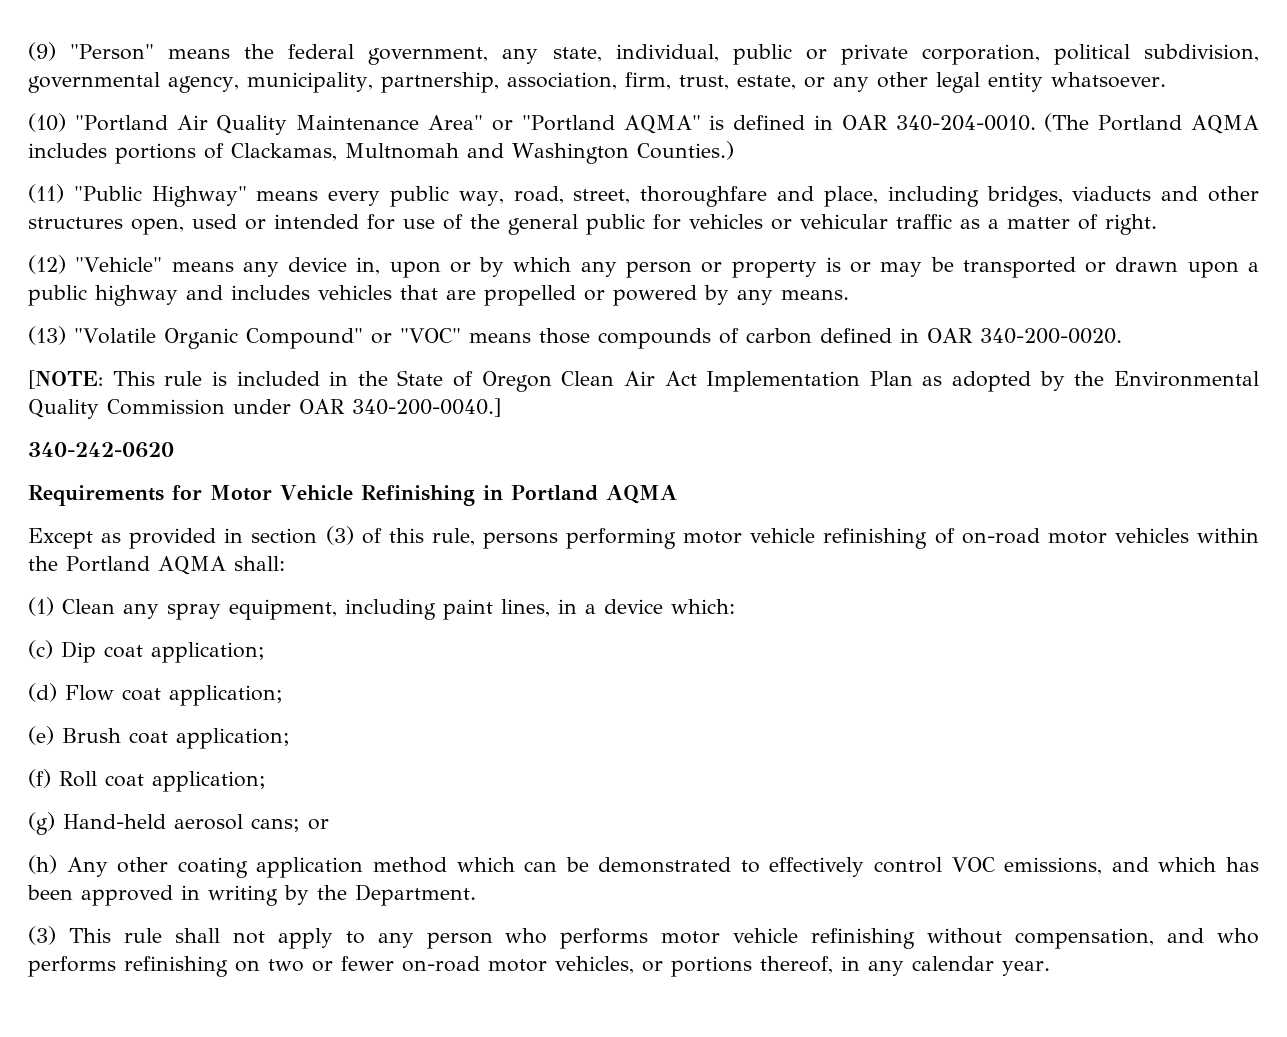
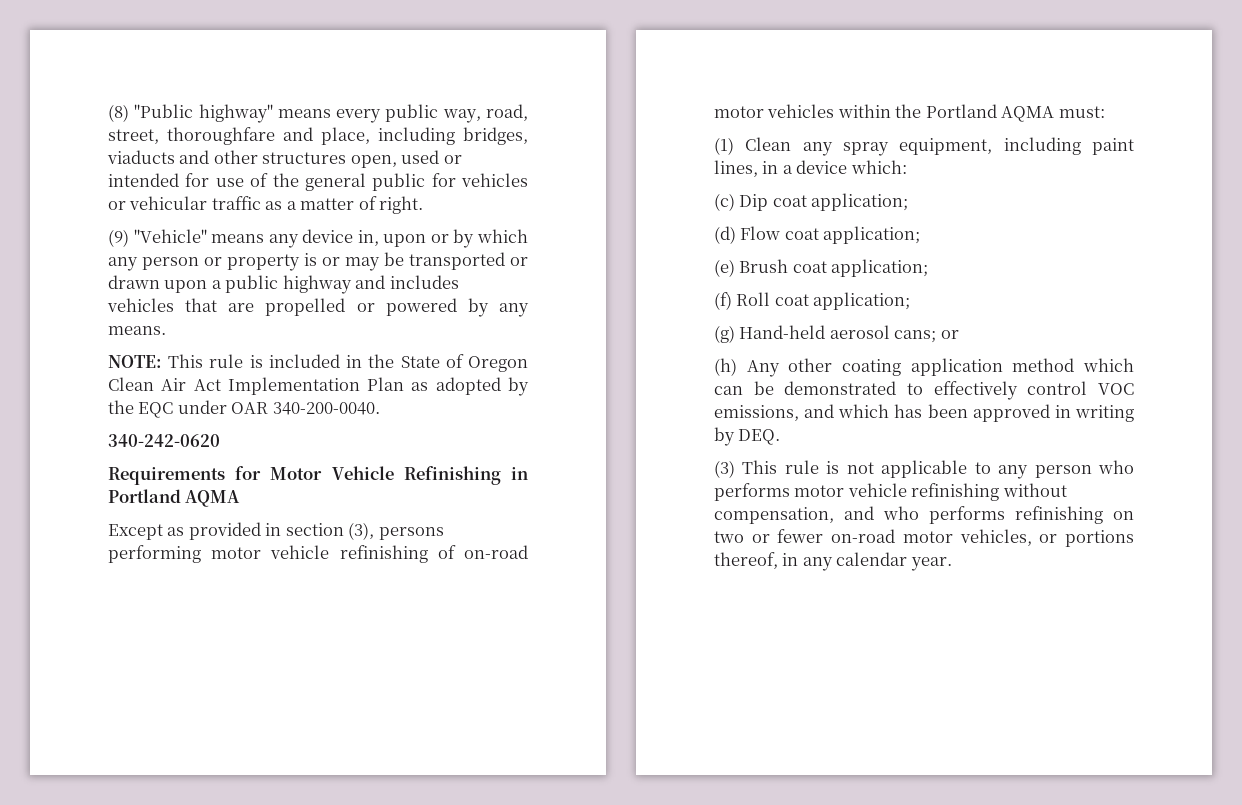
- (9) "Person" means the federal government, any state, individual, public or private corporation, political subdivision, governmental agency, municipality, partnership, association, firm, trust, estate, or any other legal entity whatsoever.
- (10) "Portland Air Quality Maintenance Area" or "Portland AQMA" is defined in OAR 340-204-0010. (The Portland AQMA includes portions of Clackamas, Multnomah and Washington Counties.)
- (11) "Public Highway" means every public way, road, street, thoroughfare and place, including bridges, viaducts and other structures open, used or intended for use of the general public for vehicles or vehicular traffic as a matter of right.
+ (8) "Public highway" means every public way, road, street, thoroughfare and place, including bridges, viaducts and other structures open, used or intended for use of the general public for vehicles or vehicular traffic as a matter of right.
- (12) "Vehicle" means any device in, upon or by which any person or property is or may be transported or drawn upon a public highway and includes vehicles that are propelled or powered by any means.
+ (9) "Vehicle" means any device in, upon or by which any person or property is or may be transported or drawn upon a public highway and includes vehicles that are propelled or powered by any means.
- (13) "Volatile Organic Compound" or "VOC" means those compounds of carbon defined in OAR 340-200-0020.
- [NOTE: This rule is included in the State of Oregon Clean Air Act Implementation Plan as adopted by the Environmental Quality Commission under OAR 340-200-0040.]
+ NOTE: This rule is included in the State of Oregon Clean Air Act Implementation Plan as adopted by the EQC under OAR 340-200-0040.
- Except as provided in section (3) of this rule, persons performing motor vehicle refinishing of on-road motor vehicles within the Portland AQMA shall:
+ Except as provided in section (3), persons performing motor vehicle refinishing of on-road motor vehicles within the Portland AQMA must:
- (h) Any other coating application method which can be demonstrated to effectively control VOC emissions, and which has been approved in writing by the Department.
+ (h) Any other coating application method which can be demonstrated to effectively control VOC emissions, and which has been approved in writing by DEQ.
- (3) This rule shall not apply to any person who performs motor vehicle refinishing without compensation, and who performs refinishing on two or fewer on-road motor vehicles, or portions thereof, in any calendar year.
+ (3) This rule is not applicable to any person who performs motor vehicle refinishing without compensation, and who performs refinishing on two or fewer on-road motor vehicles, or portions thereof, in any calendar year.

